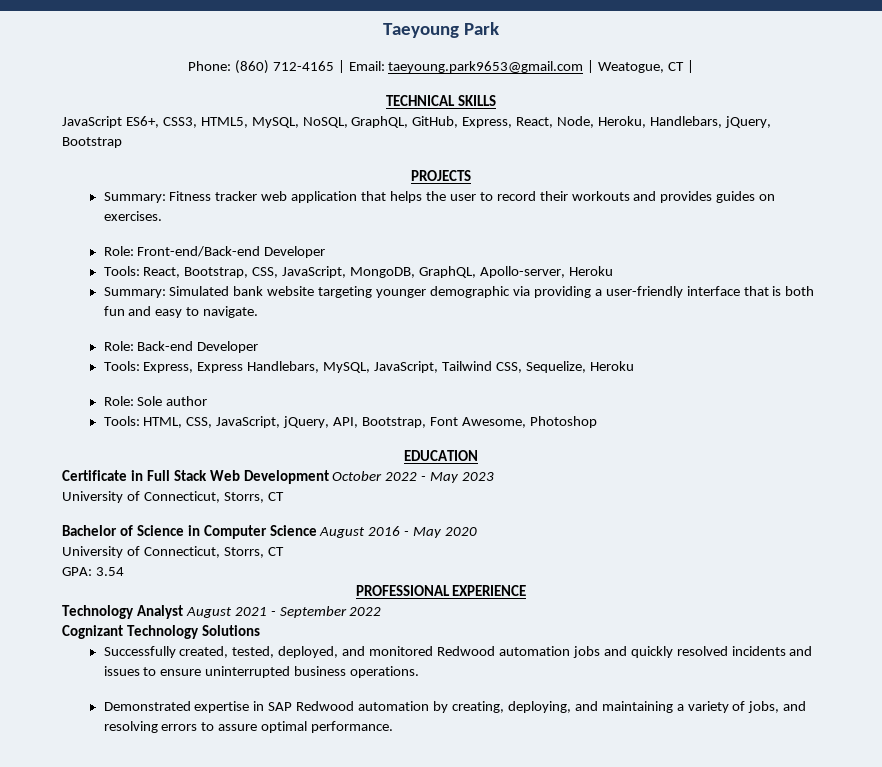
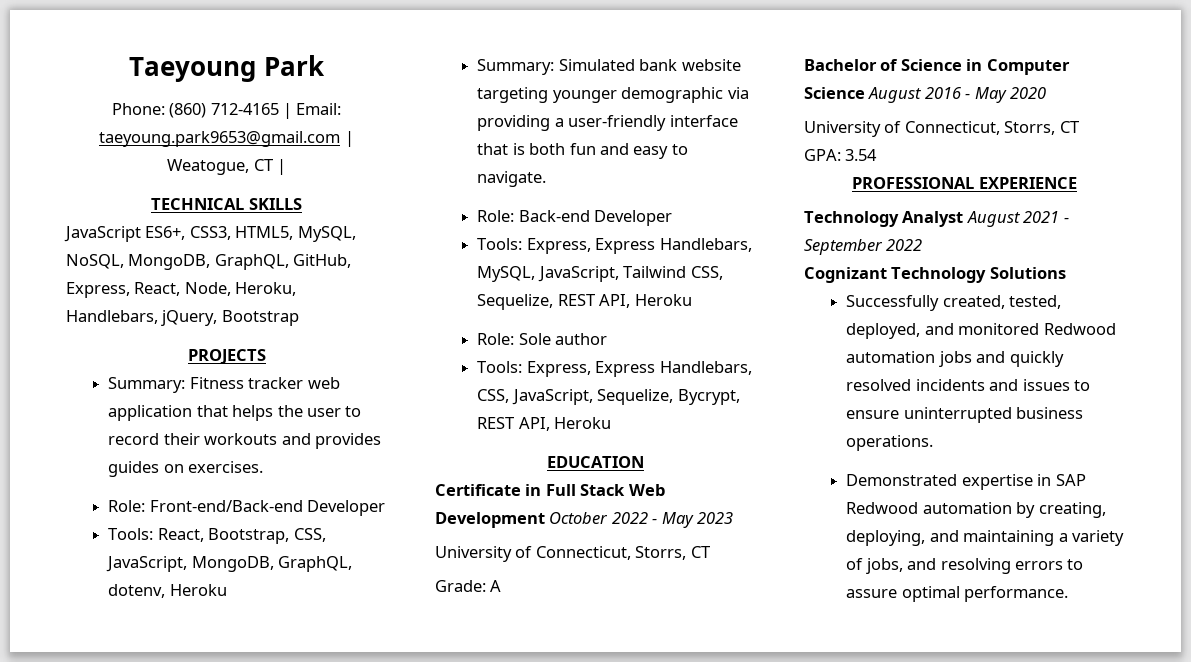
- JavaScript ES6+, CSS3, HTML5, MySQL, NoSQL, GraphQL, GitHub, Express, React, Node, Heroku, Handlebars, jQuery, Bootstrap
+ JavaScript ES6+, CSS3, HTML5, MySQL, NoSQL, MongoDB, GraphQL, GitHub, Express, React, Node, Heroku, Handlebars, jQuery, Bootstrap
- Tools: React, Bootstrap, CSS, JavaScript, MongoDB, GraphQL, Apollo-server, Heroku
+ Tools: React, Bootstrap, CSS, JavaScript, MongoDB, GraphQL, dotenv, Heroku
- Tools: Express, Express Handlebars, MySQL, JavaScript, Tailwind CSS, Sequelize, Heroku
+ Tools: Express, Express Handlebars, MySQL, JavaScript, Tailwind CSS, Sequelize, REST API, Heroku
- Tools: HTML, CSS, JavaScript, jQuery, API, Bootstrap, Font Awesome, Photoshop
+ Tools: Express, Express Handlebars, CSS, JavaScript, Sequelize, Bycrypt, REST API, Heroku
+ Grade: A

